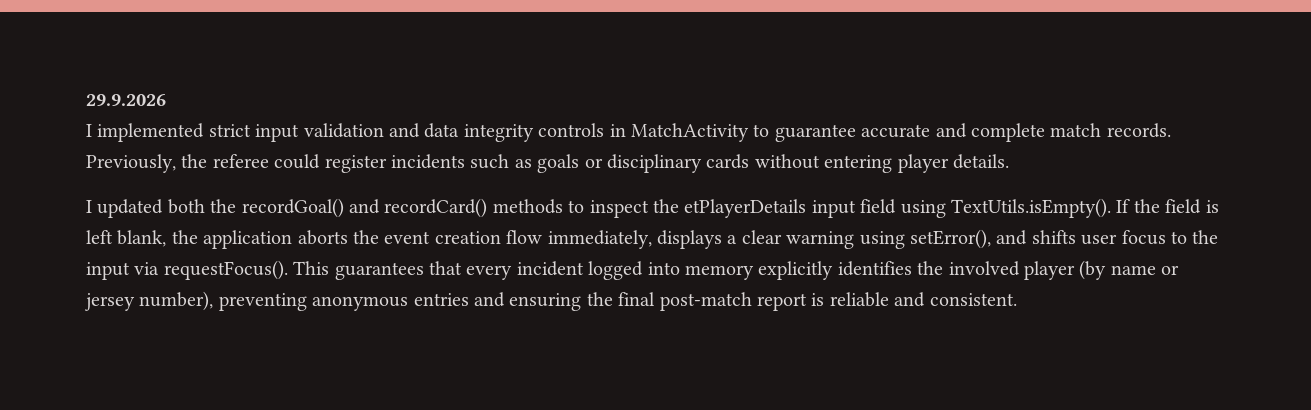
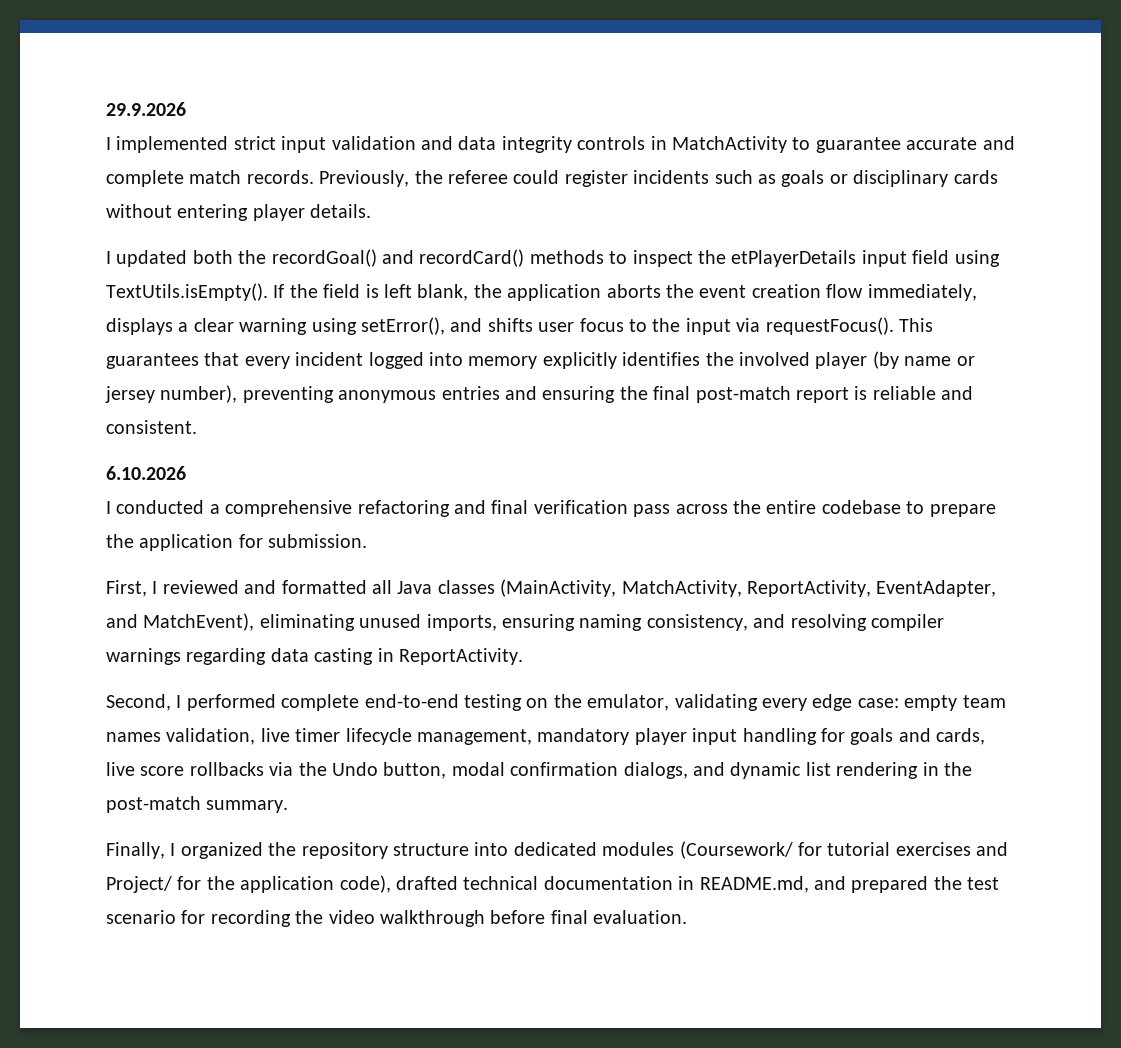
+ 6.10.2026
+ I conducted a comprehensive refactoring and final verification pass across the entire codebase to prepare the application for submission.
+ First, I reviewed and formatted all Java classes (MainActivity, MatchActivity, ReportActivity, EventAdapter, and MatchEvent), eliminating unused imports, ensuring naming consistency, and resolving compiler warnings regarding data casting in ReportActivity.
+ Second, I performed complete end-to-end testing on the emulator, validating every edge case: empty team names validation, live timer lifecycle management, mandatory player input handling for goals and cards, live score rollbacks via the Undo button, modal confirmation dialogs, and dynamic list rendering in the post-match summary.
+ Finally, I organized the repository structure into dedicated modules (Coursework/ for tutorial exercises and Project/ for the application code), drafted technical documentation in README.md, and prepared the test scenario for recording the video walkthrough before final evaluation.

